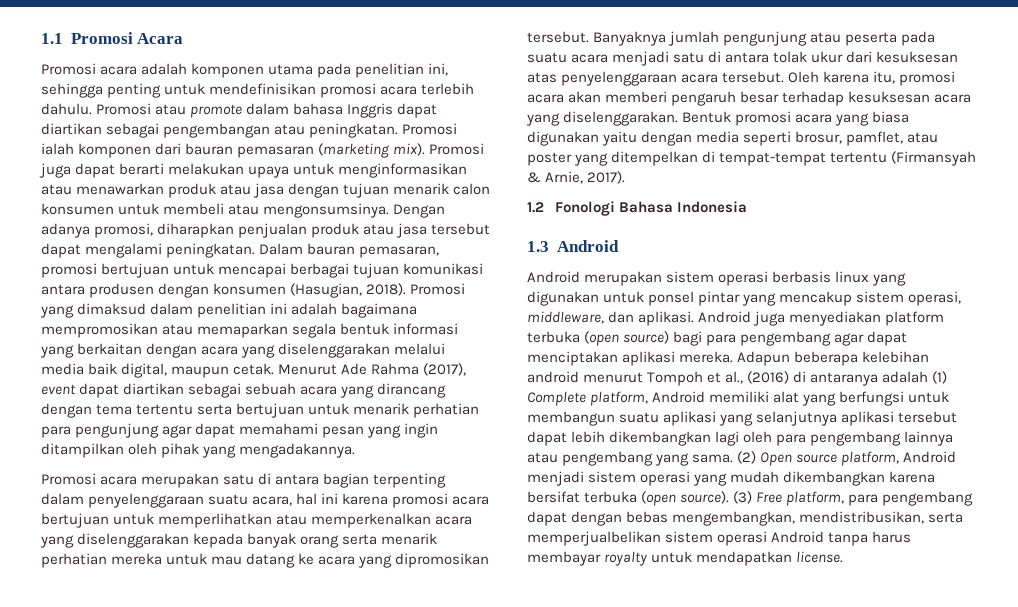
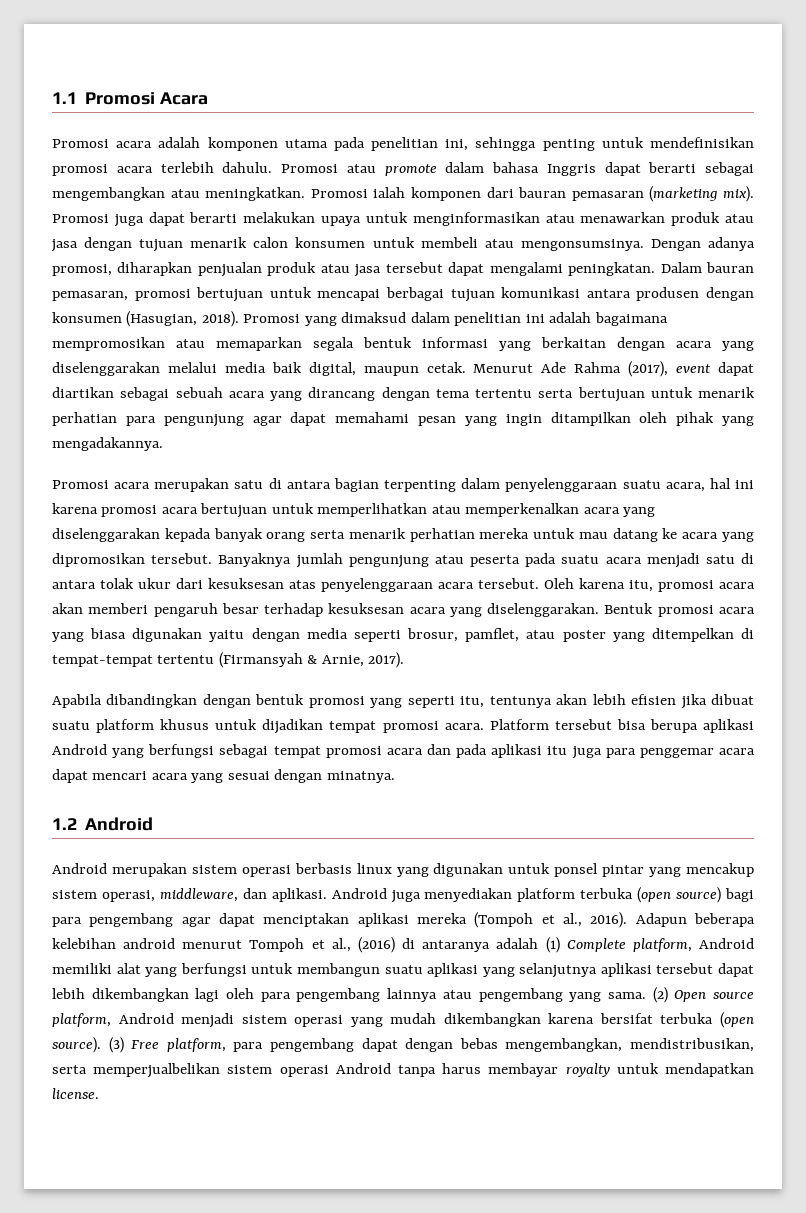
- Promosi atau promote dalam bahasa Inggris dapat diartikan sebagai pengembangan atau peningkatan.
+ Promosi atau promote dalam bahasa Inggris dapat berarti sebagai mengembangkan atau meningkatkan.
- 1.2 Fonologi Bahasa Indonesia
- 1.3 Android
+ Apabila dibandingkan dengan bentuk promosi yang seperti itu, tentunya akan lebih efisien jika dibuat suatu platform khusus untuk dijadikan tempat promosi acara. Platform tersebut bisa berupa aplikasi Android yang berfungsi sebagai tempat promosi acara dan pada aplikasi itu juga para penggemar acara dapat mencari acara yang sesuai dengan minatnya.
+ 1.2 Android
- Android juga menyediakan platform terbuka (open source) bagi para pengembang agar dapat menciptakan aplikasi mereka.
+ Android juga menyediakan platform terbuka (open source) bagi para pengembang agar dapat menciptakan aplikasi mereka (Tompoh et al., 2016).

